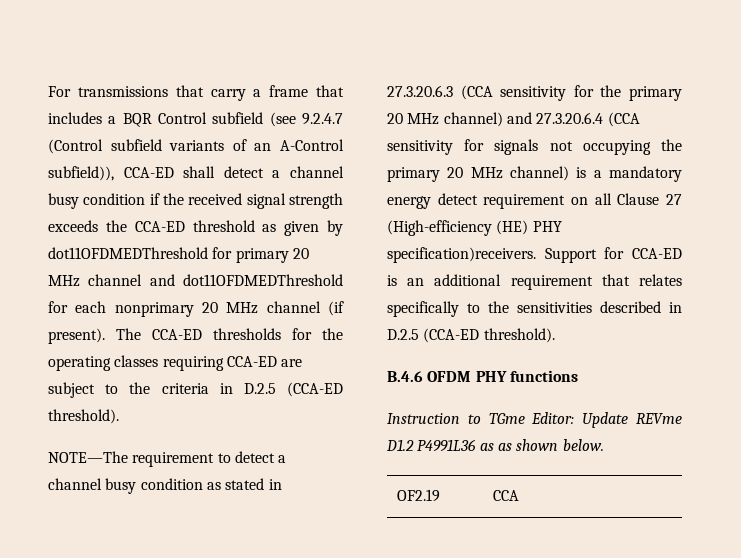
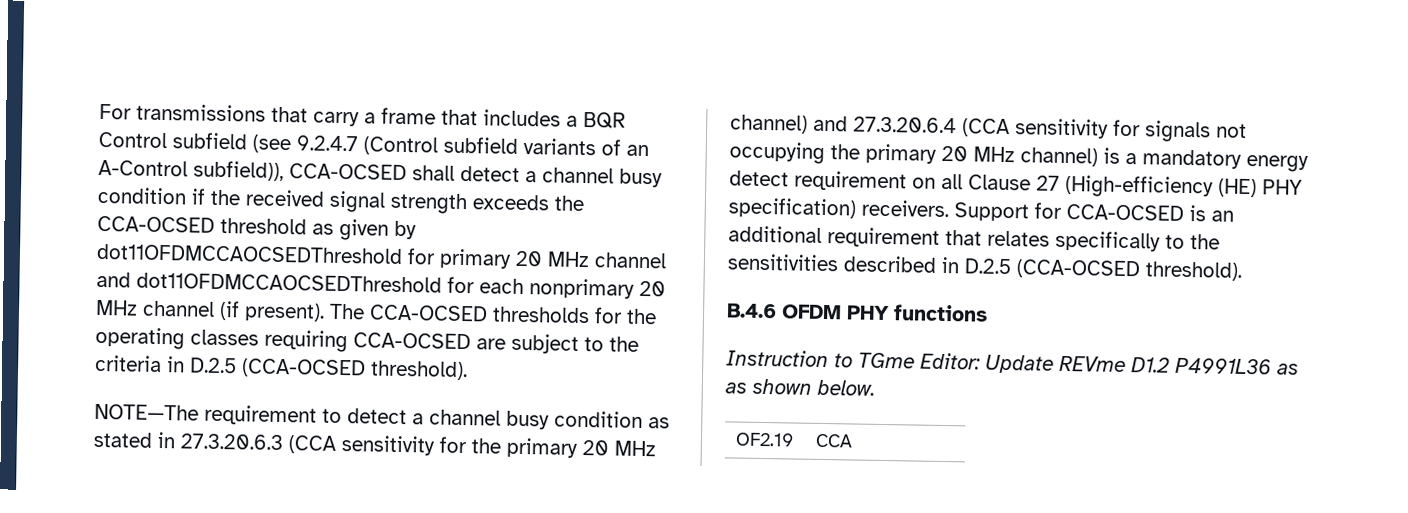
- For transmissions that carry a frame that includes a BQR Control subfield (see 9.2.4.7 (Control subfield variants of an A-Control subfield)), CCA-ED shall detect a channel busy condition if the received signal strength exceeds the CCA-ED threshold as given by dot11OFDMEDThreshold for primary 20 MHz channel and dot11OFDMEDThreshold for each nonprimary 20 MHz channel (if present).
+ For transmissions that carry a frame that includes a BQR Control subfield (see 9.2.4.7 (Control subfield variants of an A-Control subfield)), CCA-OCSED shall detect a channel busy condition if the received signal strength exceeds the CCA-OCSED threshold as given by dot11OFDMCCAOCSEDThreshold for primary 20 MHz channel and dot11OFDMCCAOCSEDThreshold for each nonprimary 20 MHz channel (if present).
- The CCA-ED thresholds for the operating classes requiring CCA-ED are subject to the criteria in D.2.5 (CCA-ED threshold).
+ The CCA-OCSED thresholds for the operating classes requiring CCA-OCSED are subject to the criteria in D.2.5 (CCA-OCSED threshold).
- NOTE—The requirement to detect a channel busy condition as stated in 27.3.20.6.3 (CCA sensitivity for the primary 20 MHz channel) and 27.3.20.6.4 (CCA sensitivity for signals not occupying the primary 20 MHz channel) is a mandatory energy detect requirement on all Clause 27 (High-efficiency (HE) PHY specification)receivers.
+ NOTE—The requirement to detect a channel busy condition as stated in 27.3.20.6.3 (CCA sensitivity for the primary 20 MHz channel) and 27.3.20.6.4 (CCA sensitivity for signals not occupying the primary 20 MHz channel) is a mandatory energy detect requirement on all Clause 27 (High-efficiency (HE) PHY specification) receivers.
- Support for CCA-ED is an additional requirement that relates specifically to the sensitivities described in D.2.5 (CCA-ED threshold).
+ Support for CCA-OCSED is an additional requirement that relates specifically to the sensitivities described in D.2.5 (CCA-OCSED threshold).

